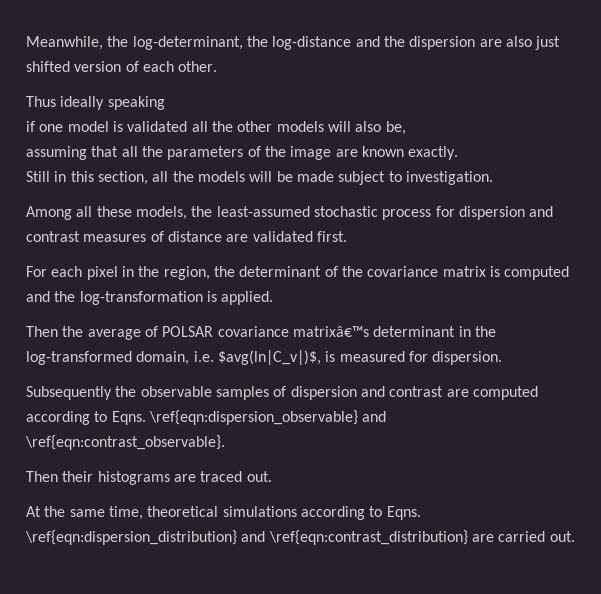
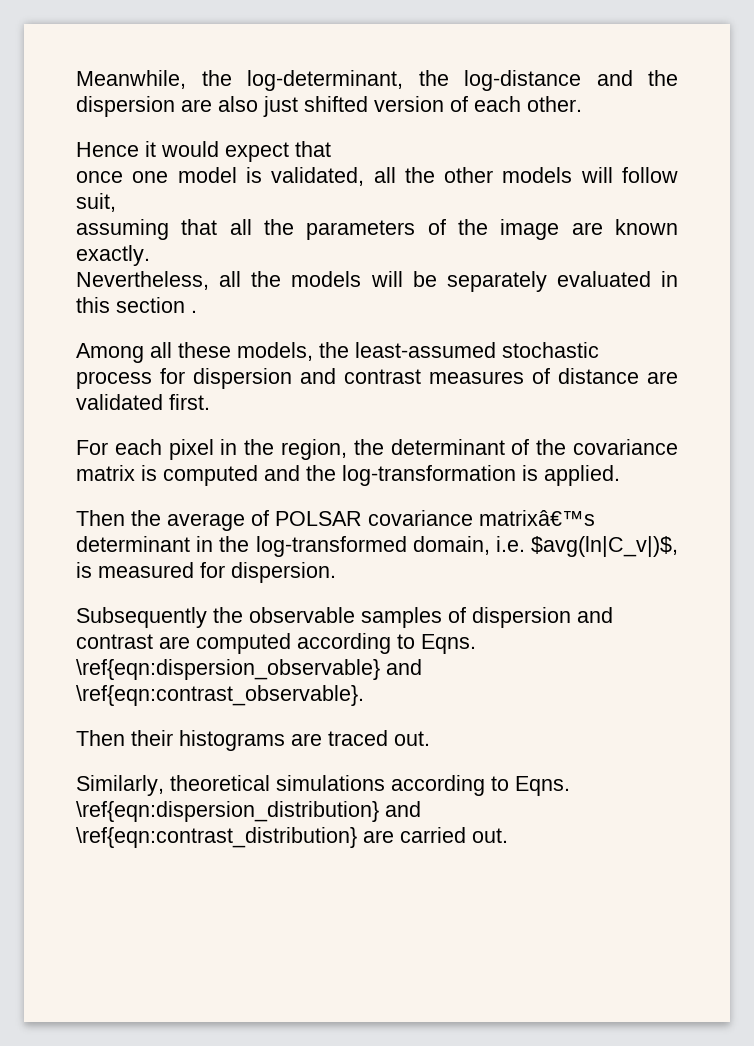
- Thus ideally speaking
- if one model is validated all the other models will also be,
+ Hence it would expect that
+ once one model is validated, all the other models will follow suit,
- Still in this section, all the models will be made subject to investigation.
+ Nevertheless, all the models will be separately evaluated in this section .
- At the same time, theoretical simulations according to Eqns.
+ Similarly, theoretical simulations according to Eqns.

